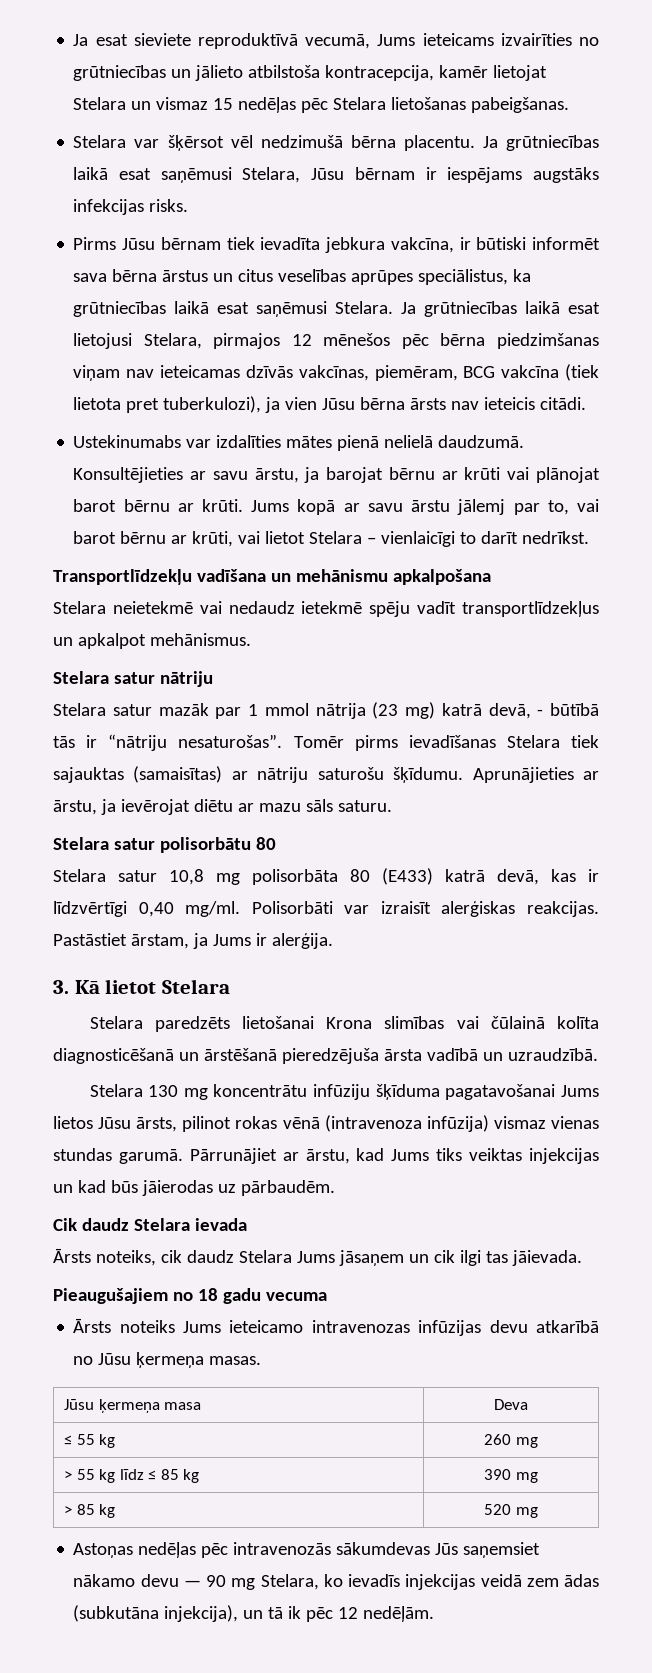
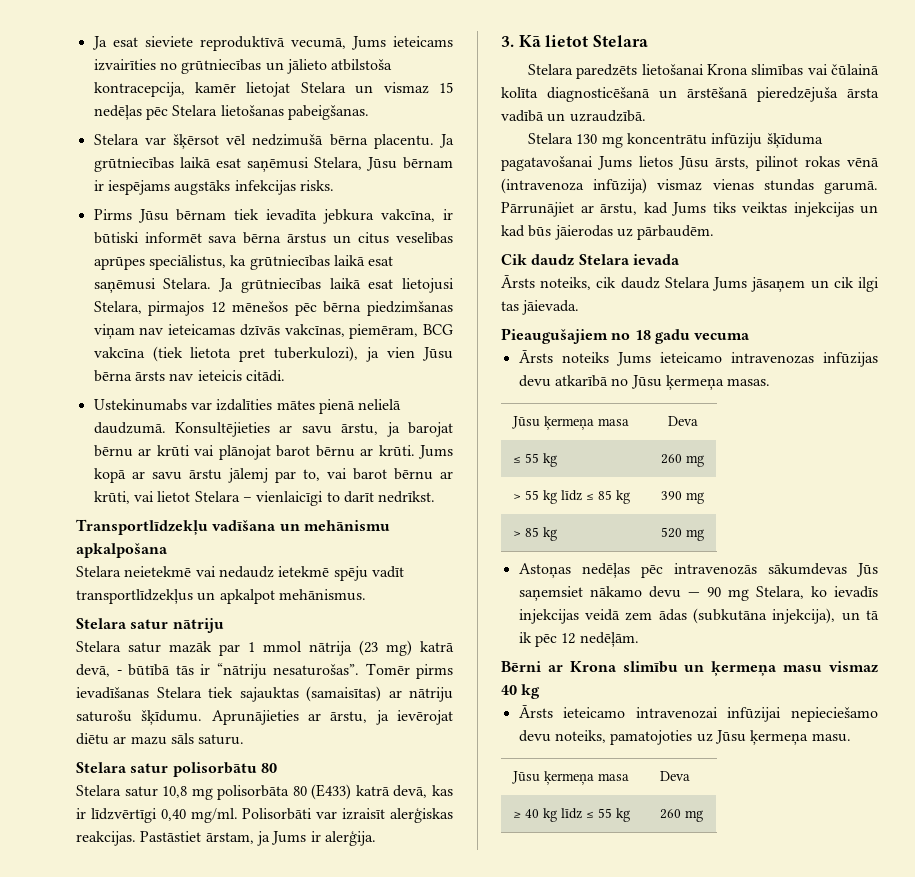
+ Bērni ar Krona slimību un ķermeņa masu vismaz 40 kg
+ Ārsts ieteicamo intravenozai infūzijai nepieciešamo devu noteiks, pamatojoties uz Jūsu ķermeņa masu.
+ Jūsu ķermeņa masa | Deva
+ ≥ 40 kg līdz ≤ 55 kg | 260 mg

